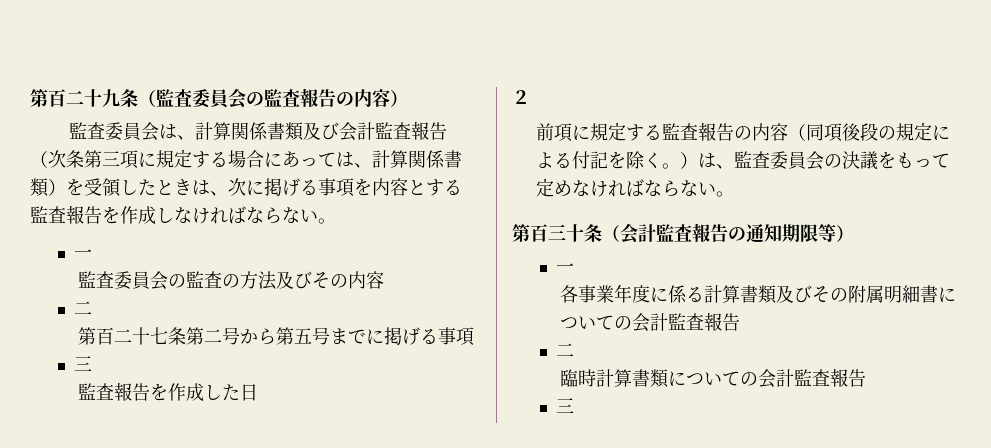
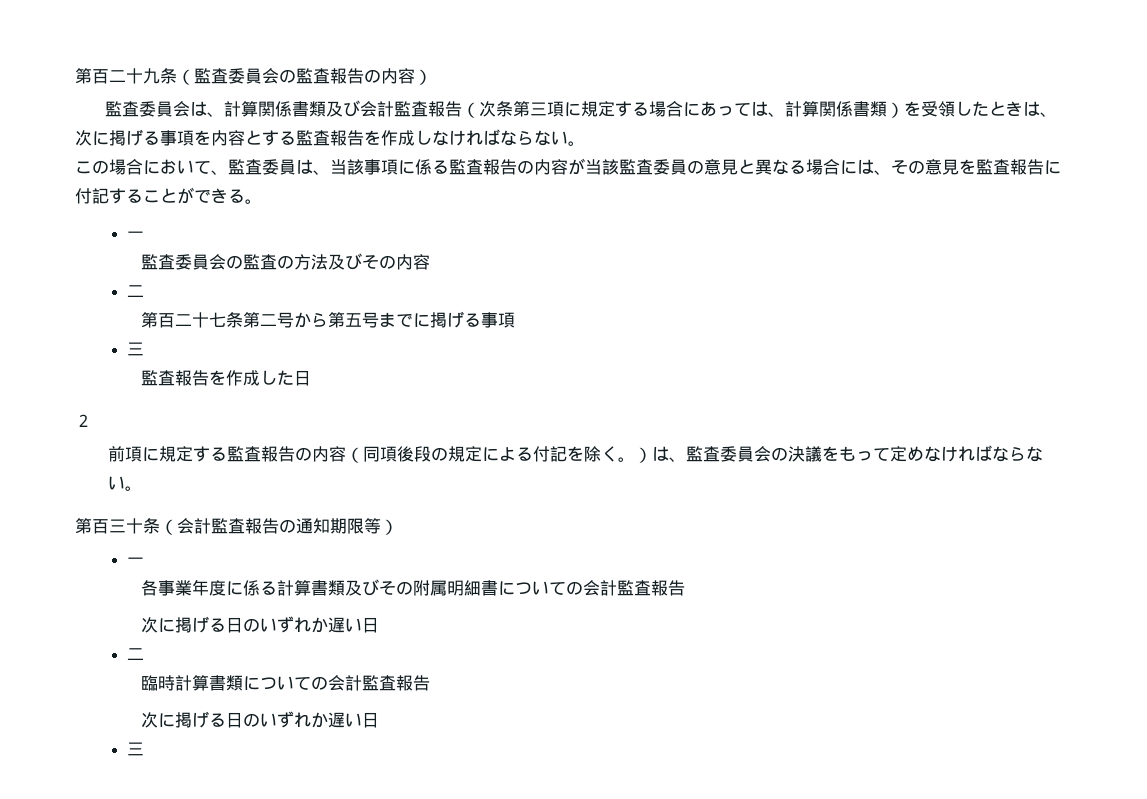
+ この場合において、監査委員は、当該事項に係る監査報告の内容が当該監査委員の意見と異なる場合には、その意見を監査報告に付記することができる。
  各事業年度に係る計算書類及びその附属明細書についての会計監査報告
+ 次に掲げる日のいずれか遅い日
  臨時計算書類についての会計監査報告
+ 次に掲げる日のいずれか遅い日

